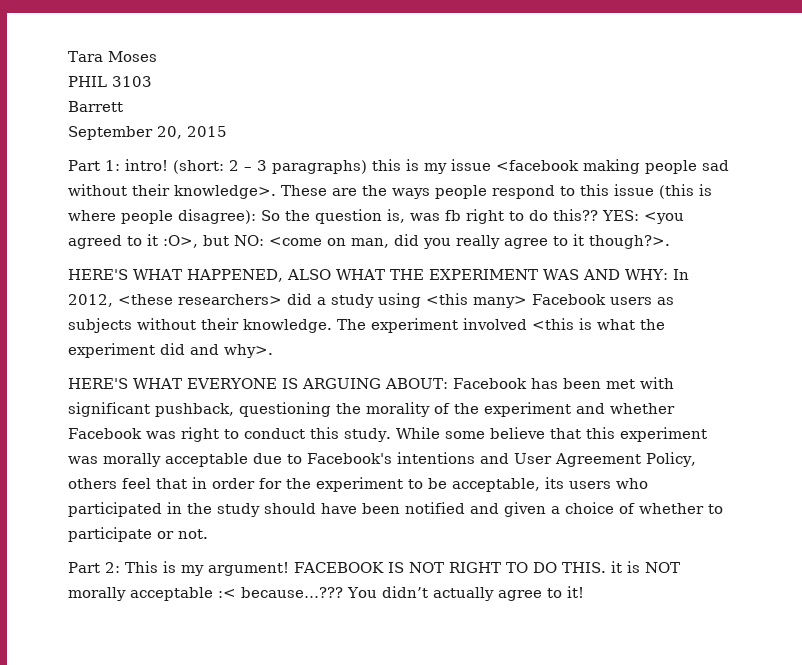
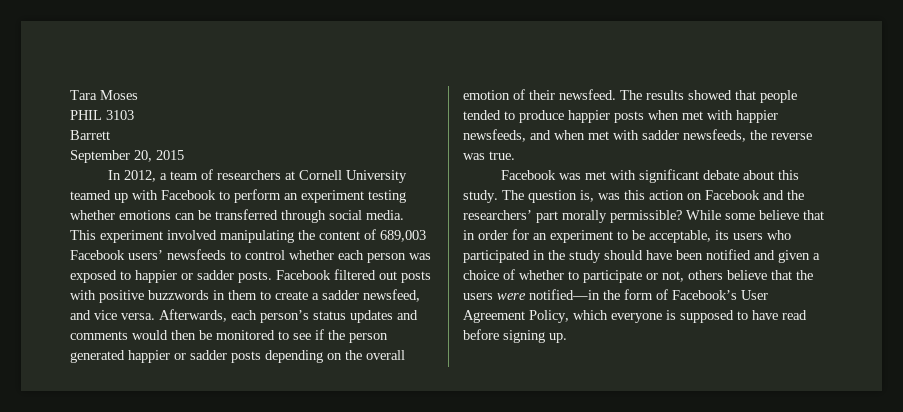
- Part 1: intro! (short: 2 – 3 paragraphs) this is my issue <facebook making people sad without their knowledge>. These are the ways people respond to this issue (this is where people disagree): So the question is, was fb right to do this?? YES: <you agreed to it :O>, but NO: <come on man, did you really agree to it though?>.
- HERE'S WHAT HAPPENED, ALSO WHAT THE EXPERIMENT WAS AND WHY: In 2012, <these researchers> did a study using <this many> Facebook users as subjects without their knowledge. The experiment involved <this is what the experiment did and why>.
- HERE'S WHAT EVERYONE IS ARGUING ABOUT: Facebook has been met with significant pushback, questioning the morality of the experiment and whether Facebook was right to conduct this study. While some believe that this experiment was morally acceptable due to Facebook's intentions and User Agreement Policy, others feel that in order for the experiment to be acceptable, its users who participated in the study should have been notified and given a choice of whether to participate or not.
- Part 2: This is my argument! FACEBOOK IS NOT RIGHT TO DO THIS. it is NOT morally acceptable :< because…??? You didn’t actually agree to it!
+ In 2012, a team of researchers at Cornell University teamed up with Facebook to perform an experiment testing whether emotions can be transferred through social media. This experiment involved manipulating the content of 689,003 Facebook users’ newsfeeds to control whether each person was exposed to happier or sadder posts. Facebook filtered out posts with positive buzzwords in them to create a sadder newsfeed, and vice versa. Afterwards, each person’s status updates and comments would then be monitored to see if the person generated happier or sadder posts depending on the overall emotion of their newsfeed. The results showed that people tended to produce happier posts when met with happier newsfeeds, and when met with sadder newsfeeds, the reverse was true.
+ Facebook was met with significant debate about this study. The question is, was this action on Facebook and the researchers’ part morally permissible? While some believe that in order for an experiment to be acceptable, its users who participated in the study should have been notified and given a choice of whether to participate or not, others believe that the users were notified—in the form of Facebook’s User Agreement Policy, which everyone is supposed to have read before signing up.

